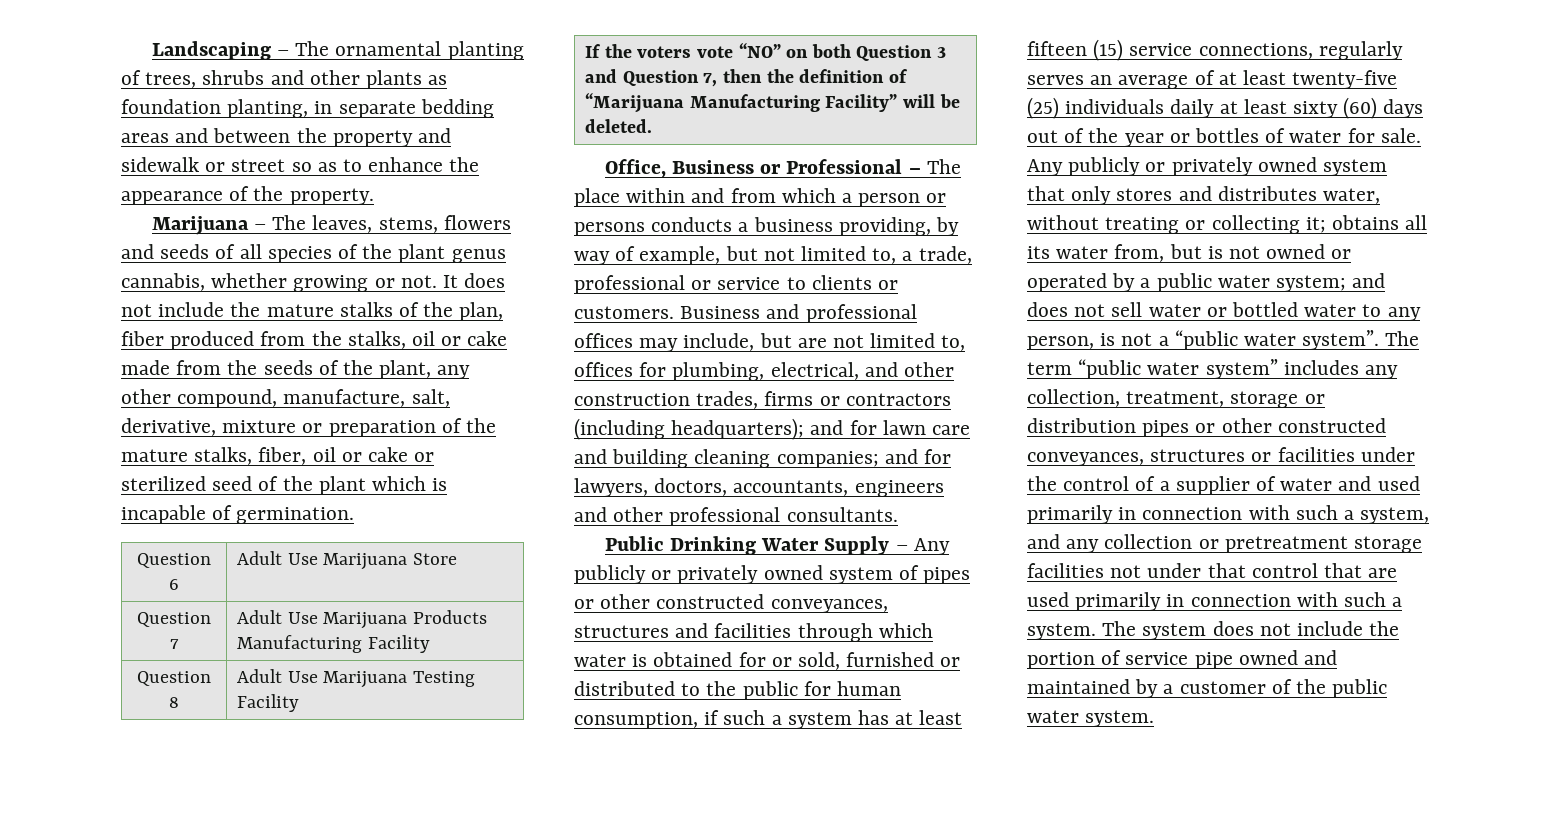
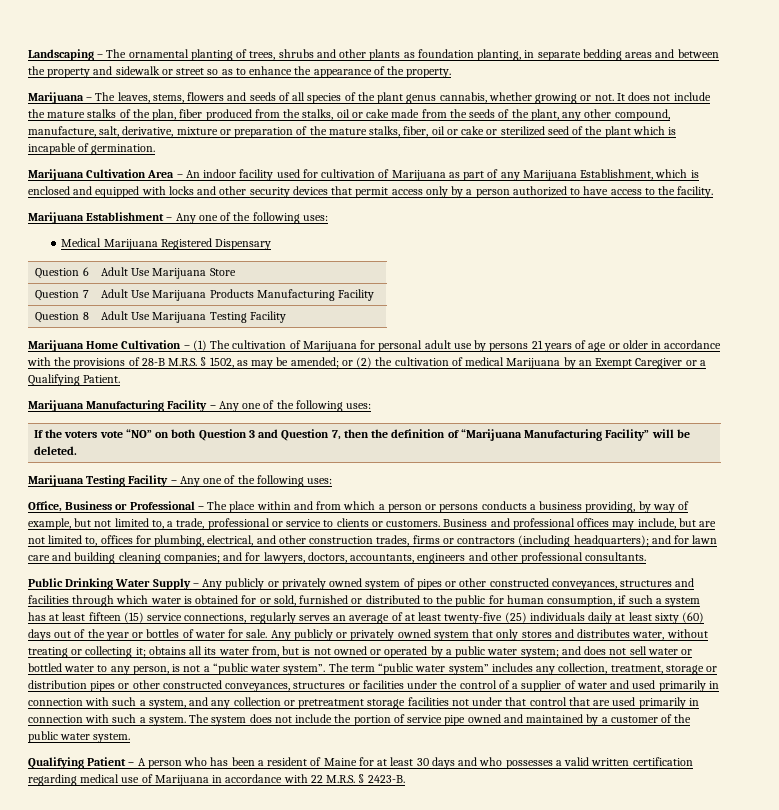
+ Marijuana Cultivation Area – An indoor facility used for cultivation of Marijuana as part of any Marijuana Establishment, which is enclosed and equipped with locks and other security devices that permit access only by a person authorized to have access to the facility.
+ Marijuana Establishment – Any one of the following uses:
+ Medical Marijuana Registered Dispensary
+ Marijuana Home Cultivation – (1) The cultivation of Marijuana for personal adult use by persons 21 years of age or older in accordance with the provisions of 28-B M.R.S. § 1502, as may be amended; or (2) the cultivation of medical Marijuana by an Exempt Caregiver or a Qualifying Patient.
+ Marijuana Manufacturing Facility – Any one of the following uses:
+ Marijuana Testing Facility – Any one of the following uses:
+ Qualifying Patient – A person who has been a resident of Maine for at least 30 days and who possesses a valid written certification regarding medical use of Marijuana in accordance with 22 M.R.S. § 2423-B.

